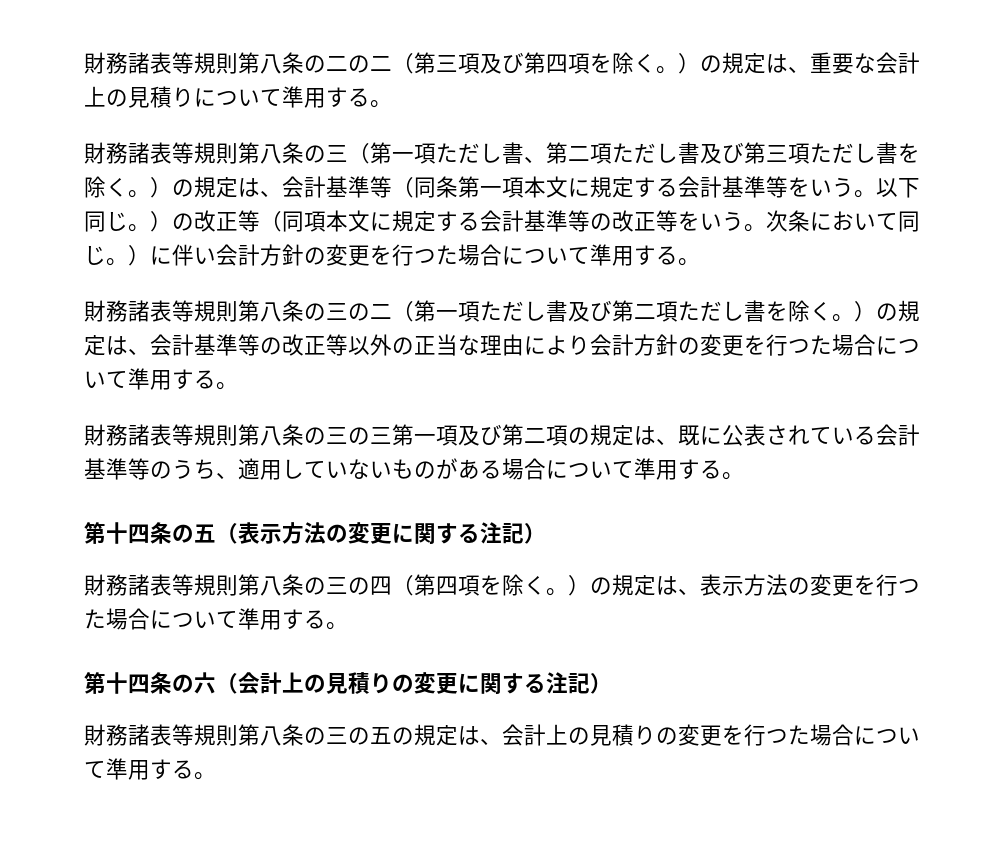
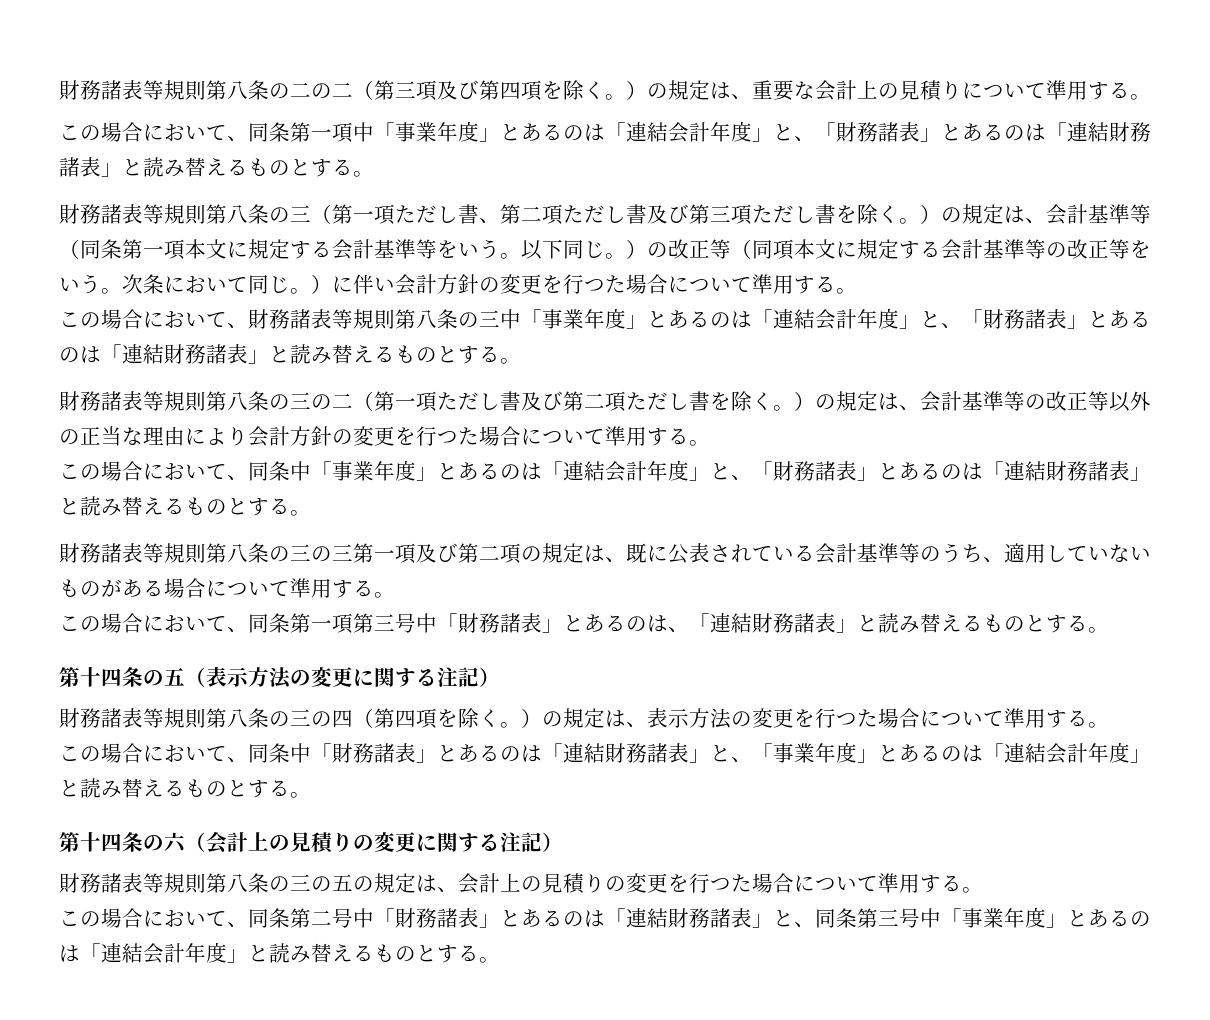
+ この場合において、同条第一項中「事業年度」とあるのは「連結会計年度」と、「財務諸表」とあるのは「連結財務諸表」と読み替えるものとする。
+ この場合において、財務諸表等規則第八条の三中「事業年度」とあるのは「連結会計年度」と、「財務諸表」とあるのは「連結財務諸表」と読み替えるものとする。
+ この場合において、同条中「事業年度」とあるのは「連結会計年度」と、「財務諸表」とあるのは「連結財務諸表」と読み替えるものとする。
+ この場合において、同条第一項第三号中「財務諸表」とあるのは、「連結財務諸表」と読み替えるものとする。
+ この場合において、同条中「財務諸表」とあるのは「連結財務諸表」と、「事業年度」とあるのは「連結会計年度」と読み替えるものとする。
+ この場合において、同条第二号中「財務諸表」とあるのは「連結財務諸表」と、同条第三号中「事業年度」とあるのは「連結会計年度」と読み替えるものとする。

